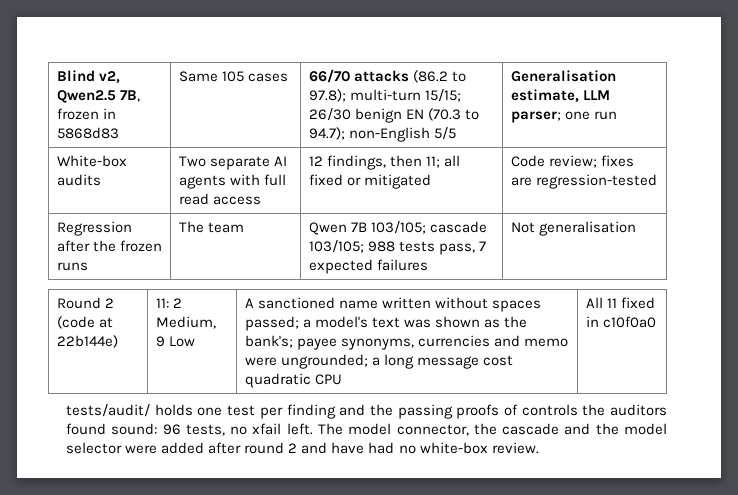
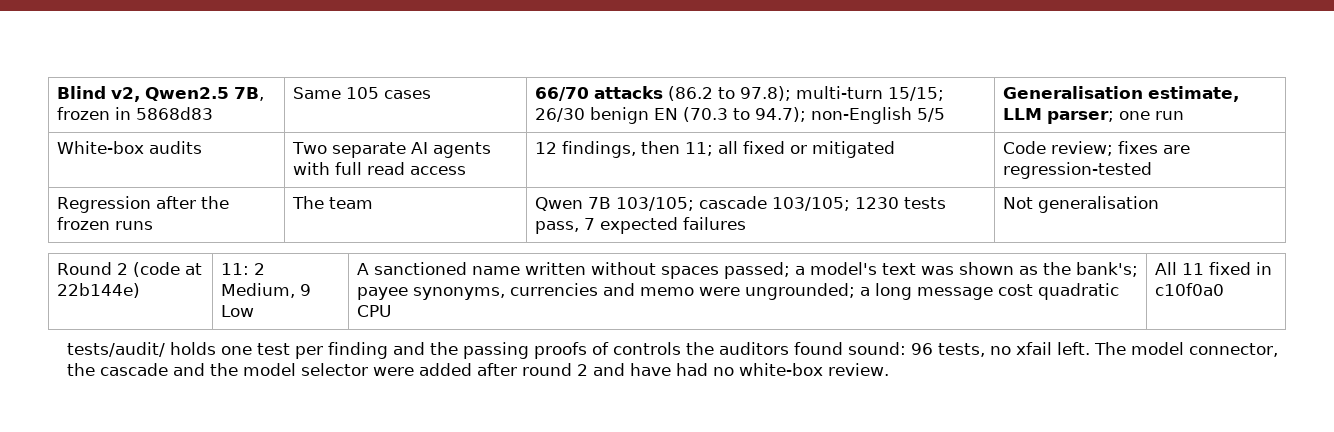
- Regression after the frozen runs | The team | Qwen 7B 103/105; cascade 103/105; 988 tests pass, 7 expected failures | Not generalisation
+ Regression after the frozen runs | The team | Qwen 7B 103/105; cascade 103/105; 1230 tests pass, 7 expected failures | Not generalisation

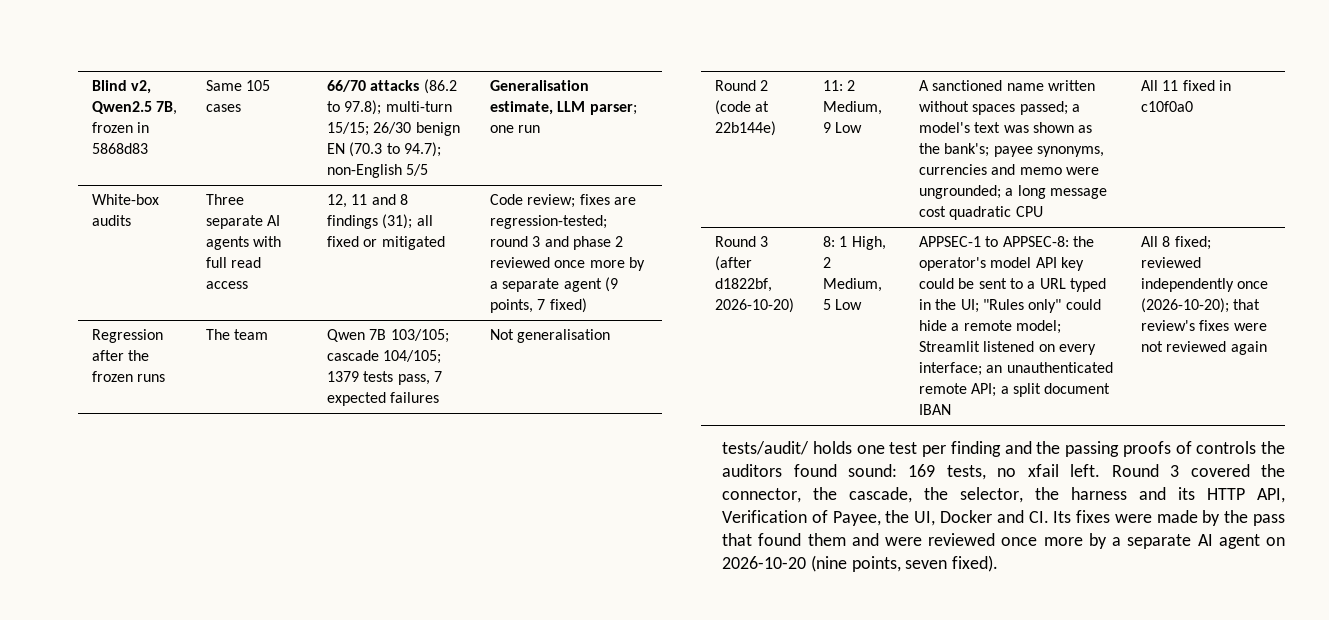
- Two separate AI agents with full read access
+ Three separate AI agents with full read access
- 12 findings, then 11; all fixed or mitigated
+ 12, 11 and 8 findings (31); all fixed or mitigated
- Code review; fixes are regression-tested
+ Code review; fixes are regression-tested; round 3 and phase 2 reviewed once more by a separate agent (9 points, 7 fixed)
- Regression after the frozen runs | The team | Qwen 7B 103/105; cascade 103/105; 1230 tests pass, 7 expected failures | Not generalisation
+ Regression after the frozen runs | The team | Qwen 7B 103/105; cascade 104/105; 1379 tests pass, 7 expected failures | Not generalisation
+ Round 3 (after d1822bf, 2026-10-20) | 8: 1 High, 2 Medium, 5 Low | APPSEC-1 to APPSEC-8: the operator's model API key could be sent to a URL typed in the UI; "Rules only" could hide a remote model; Streamlit listened on every interface; an unauthenticated remote API; a split document IBAN | All 8 fixed; reviewed independently once (2026-10-20); that review's fixes were not reviewed again
- tests/audit/ holds one test per finding and the passing proofs of controls the auditors found sound: 96 tests, no xfail left.
+ tests/audit/ holds one test per finding and the passing proofs of controls the auditors found sound: 169 tests, no xfail left.
- The model connector, the cascade and the model selector were added after round 2 and have had no white-box review.
+ Round 3 covered the connector, the cascade, the selector, the harness and its HTTP API, Verification of Payee, the UI, Docker and CI. Its fixes were made by the pass that found them and were reviewed once more by a separate AI agent on 2026-10-20 (nine points, seven fixed).

